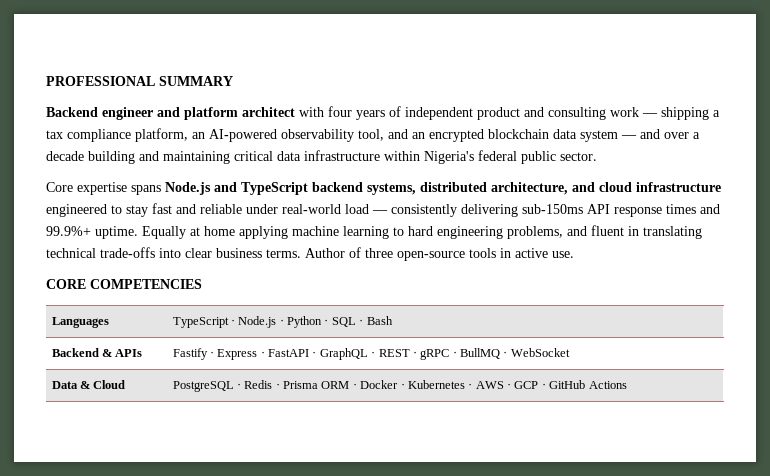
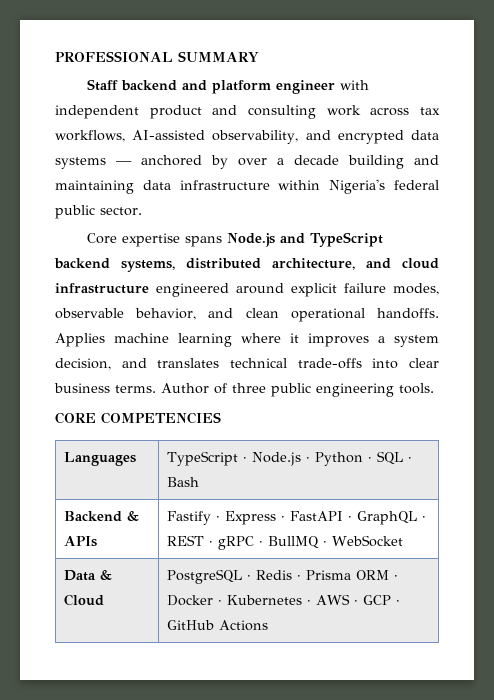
- Backend engineer and platform architect with four years of independent product and consulting work — shipping a tax compliance platform, an AI-powered observability tool, and an encrypted blockchain data system — and over a decade building and maintaining critical data infrastructure within Nigeria's federal public sector.
+ Staff backend and platform engineer with independent product and consulting work across tax workflows, AI-assisted observability, and encrypted data systems — anchored by over a decade building and maintaining data infrastructure within Nigeria's federal public sector.
- Core expertise spans Node.js and TypeScript backend systems, distributed architecture, and cloud infrastructure engineered to stay fast and reliable under real-world load — consistently delivering sub-150ms API response times and 99.9%+ uptime. Equally at home applying machine learning to hard engineering problems, and fluent in translating technical trade-offs into clear business terms.
+ Core expertise spans Node.js and TypeScript backend systems, distributed architecture, and cloud infrastructure engineered around explicit failure modes, observable behavior, and clean operational handoffs. Applies machine learning where it improves a system decision, and translates technical trade-offs into clear business terms.
- Author of three open-source tools in active use.
+ Author of three public engineering tools.

